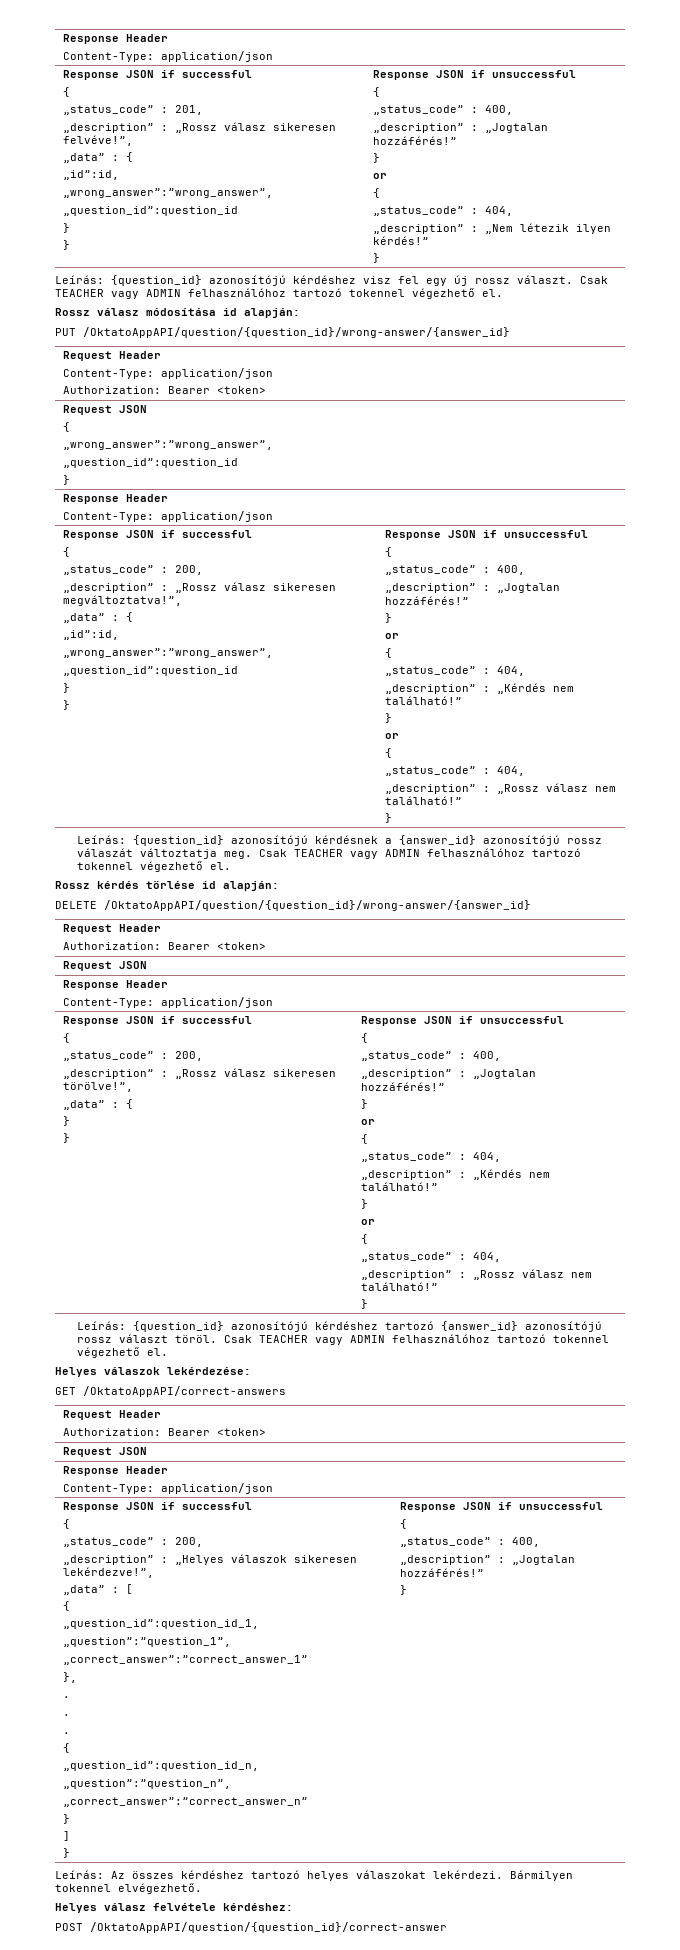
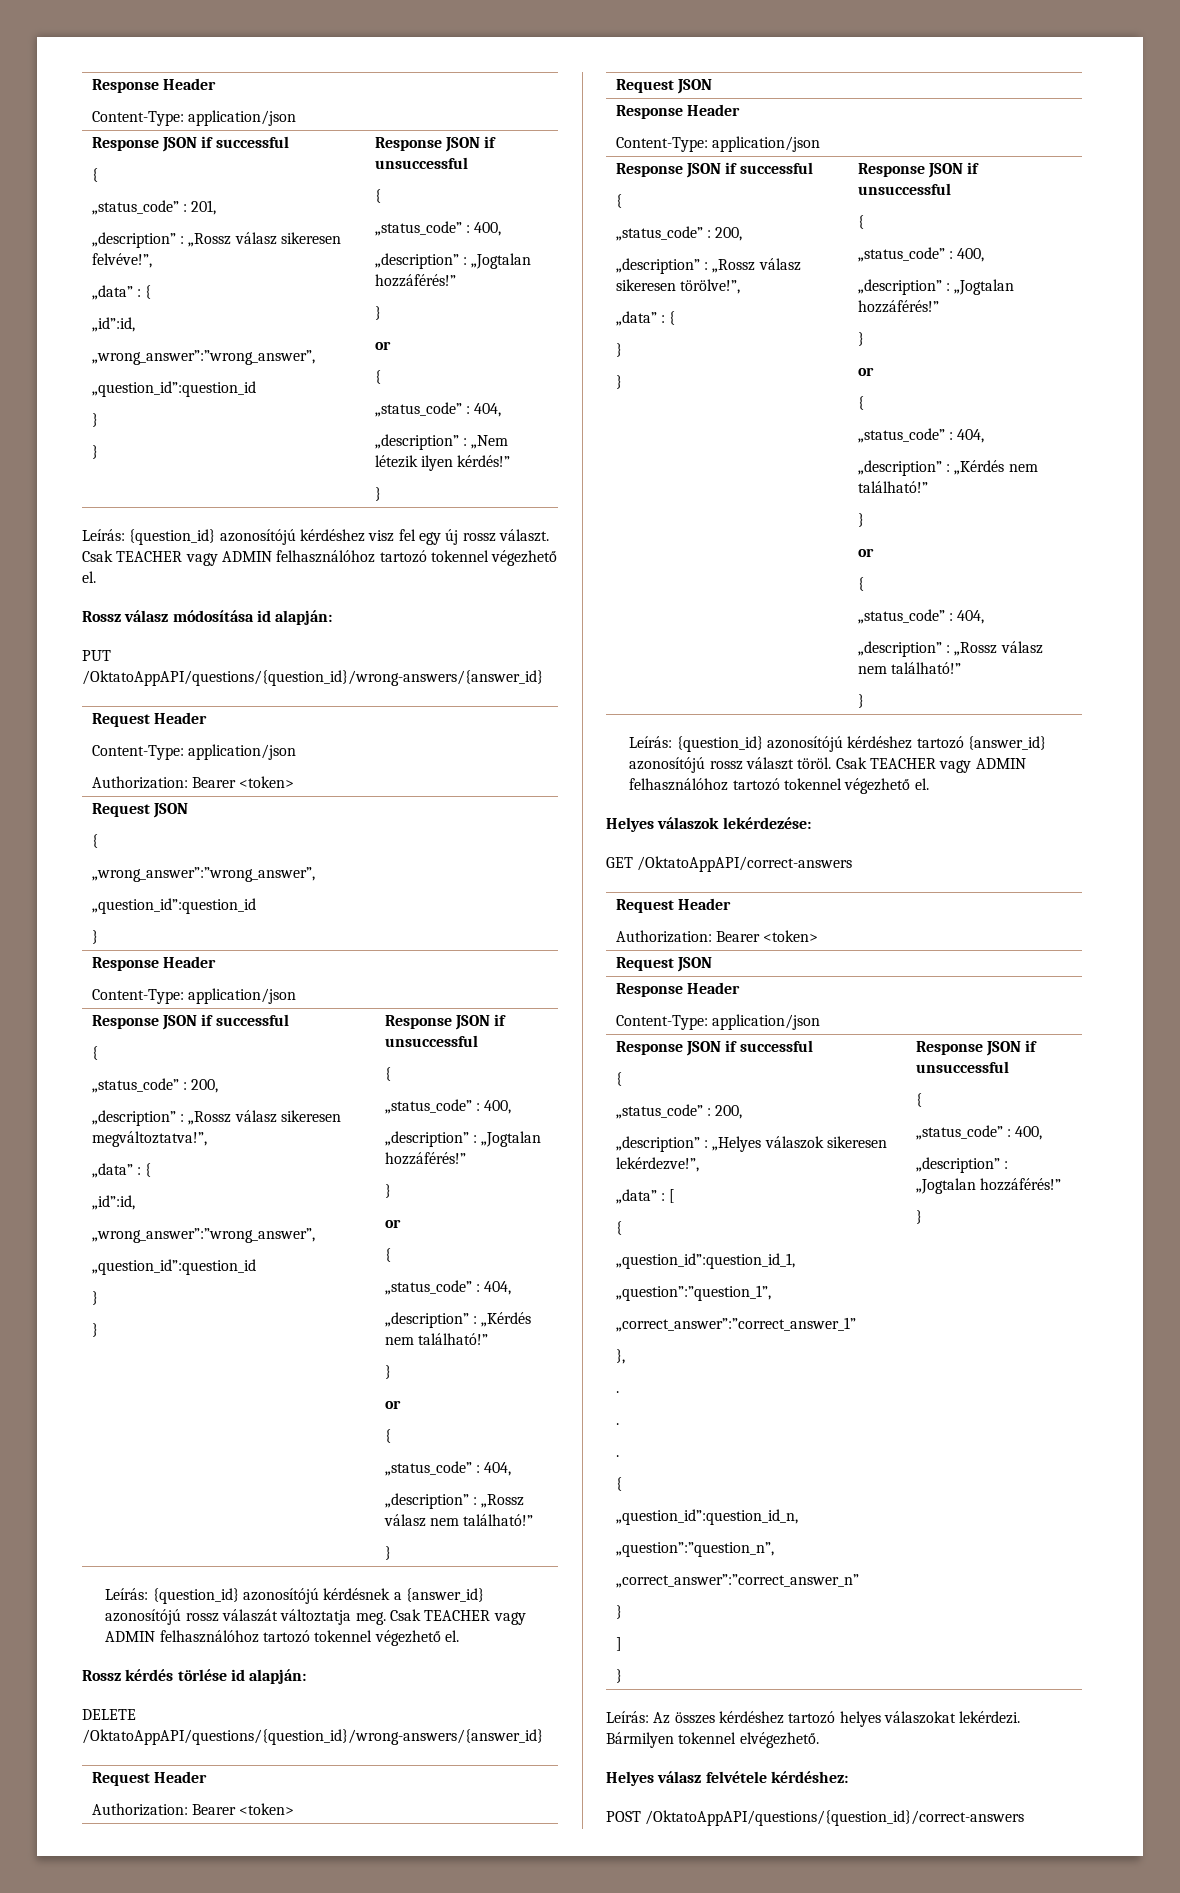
- PUT /OktatoAppAPI/question/{question_id}/wrong-answer/{answer_id}
+ PUT /OktatoAppAPI/questions/{question_id}/wrong-answers/{answer_id}
- DELETE /OktatoAppAPI/question/{question_id}/wrong-answer/{answer_id}
+ DELETE /OktatoAppAPI/questions/{question_id}/wrong-answers/{answer_id}
- POST /OktatoAppAPI/question/{question_id}/correct-answer
+ POST /OktatoAppAPI/questions/{question_id}/correct-answers

